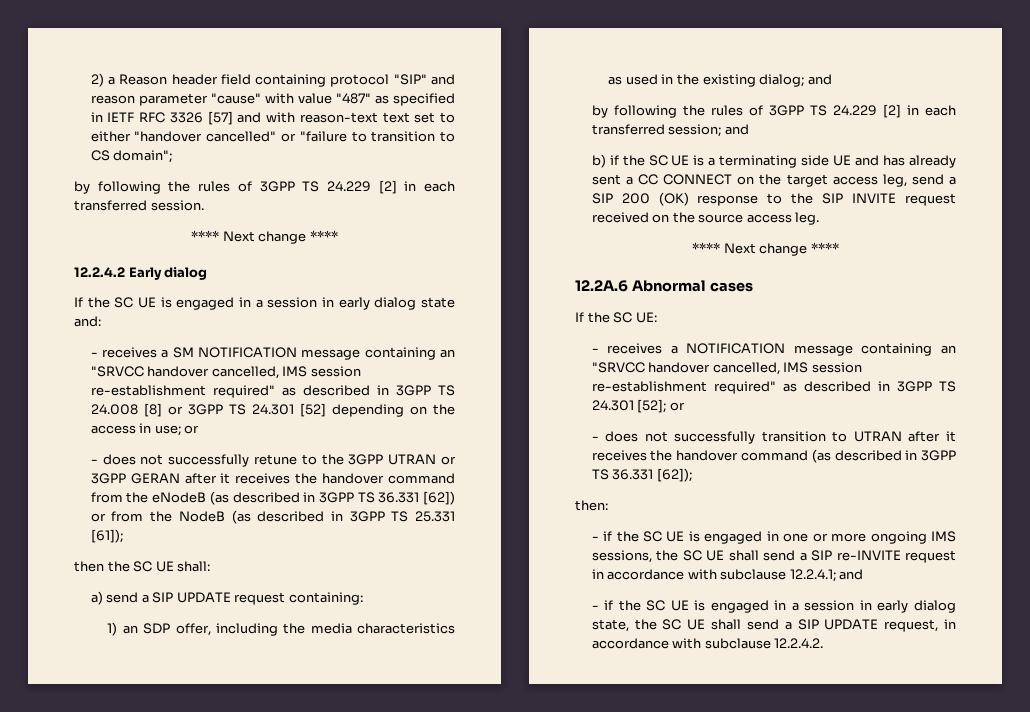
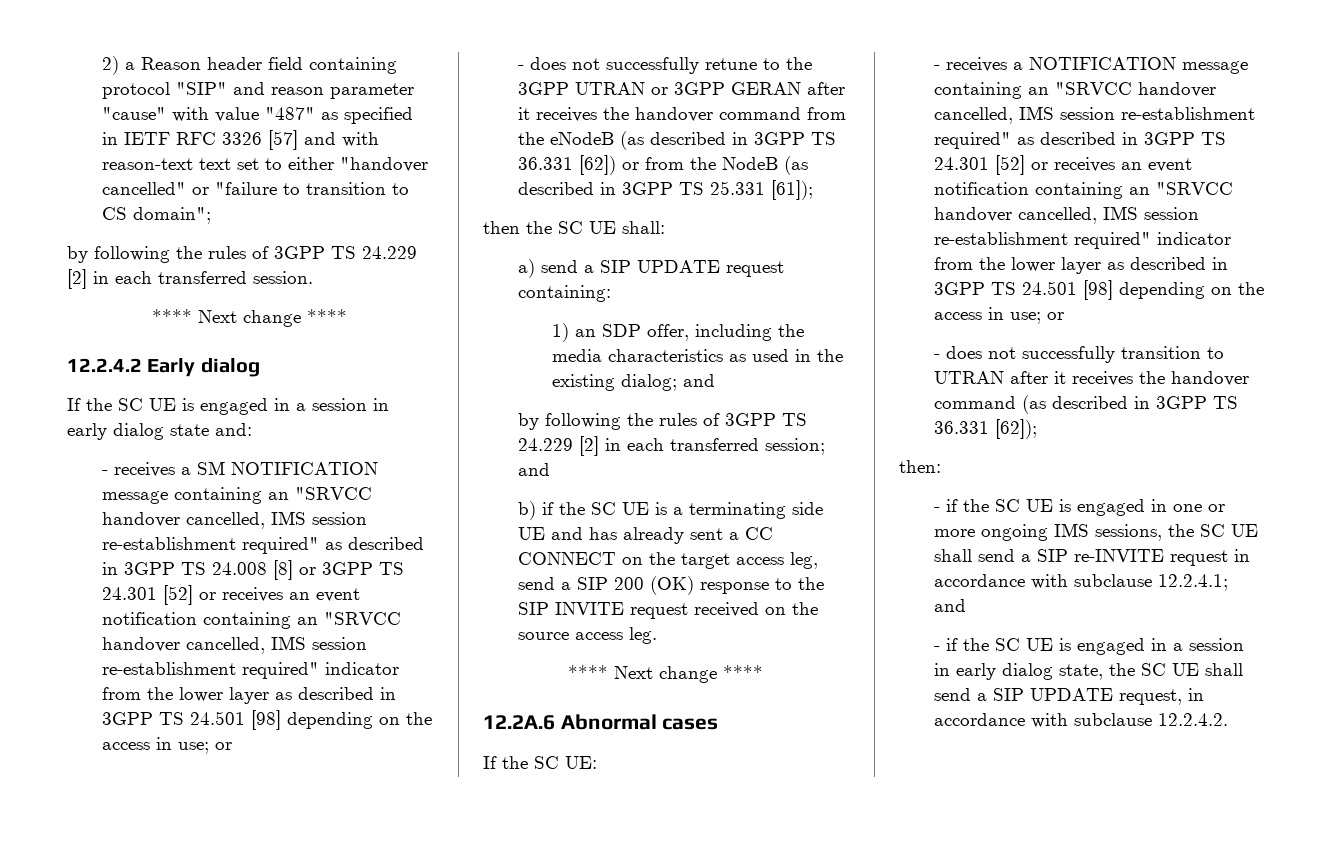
- - receives a SM NOTIFICATION message containing an "SRVCC handover cancelled, IMS session re-establishment required" as described in 3GPP TS 24.008 [8] or 3GPP TS 24.301 [52] depending on the access in use; or
+ - receives a SM NOTIFICATION message containing an "SRVCC handover cancelled, IMS session re-establishment required" as described in 3GPP TS 24.008 [8] or 3GPP TS 24.301 [52] or receives an event notification containing an "SRVCC handover cancelled, IMS session re-establishment required" indicator from the lower layer as described in 3GPP TS 24.501 [98] depending on the access in use; or
- - receives a NOTIFICATION message containing an "SRVCC handover cancelled, IMS session re-establishment required" as described in 3GPP TS 24.301 [52]; or
+ - receives a NOTIFICATION message containing an "SRVCC handover cancelled, IMS session re-establishment required" as described in 3GPP TS 24.301 [52] or receives an event notification containing an "SRVCC handover cancelled, IMS session re-establishment required" indicator from the lower layer as described in 3GPP TS 24.501 [98] depending on the access in use; or

